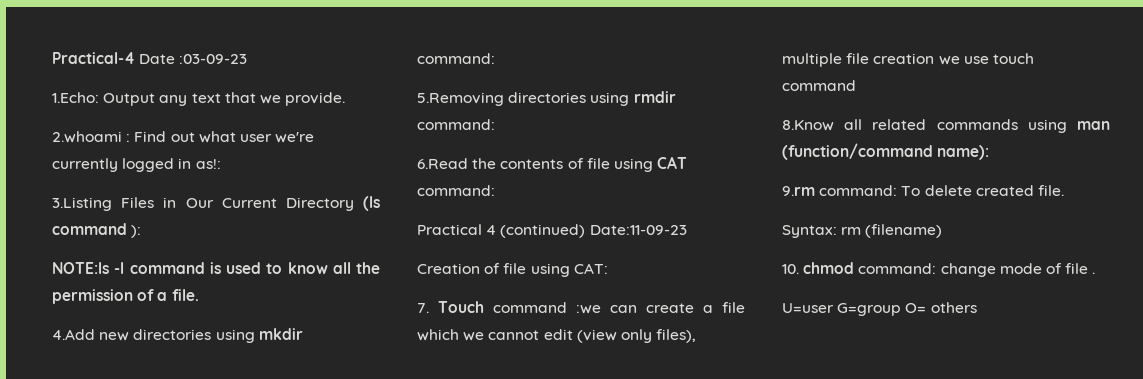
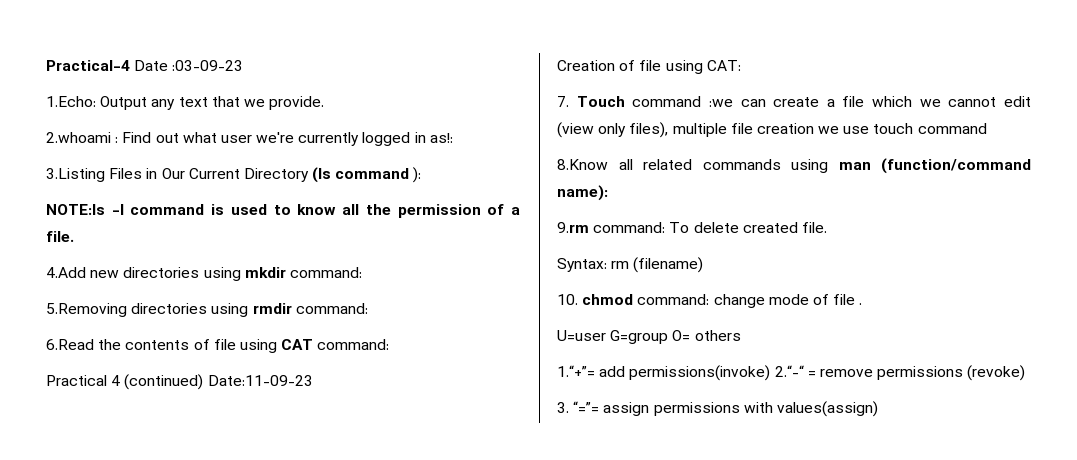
+ 1.“+”= add permissions(invoke) 2.“-“ = remove permissions (revoke)
+ 3. “=”= assign permissions with values(assign)

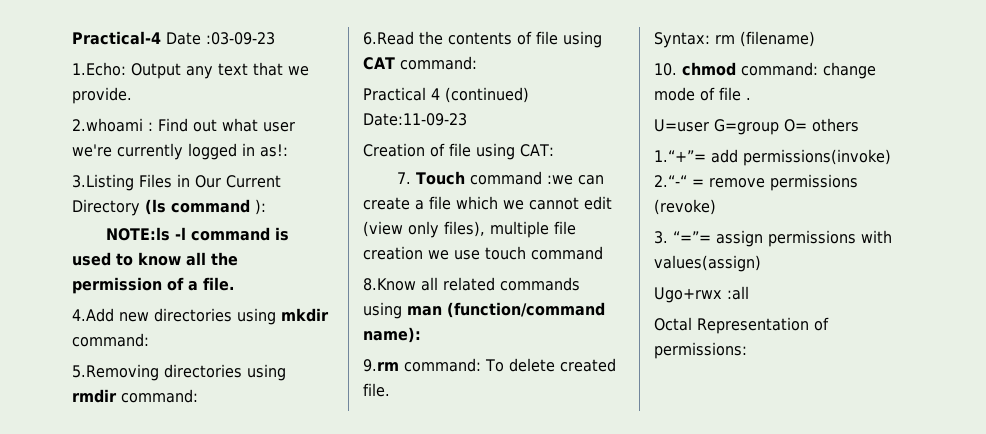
+ Ugo+rwx :all
+ Octal Representation of permissions:

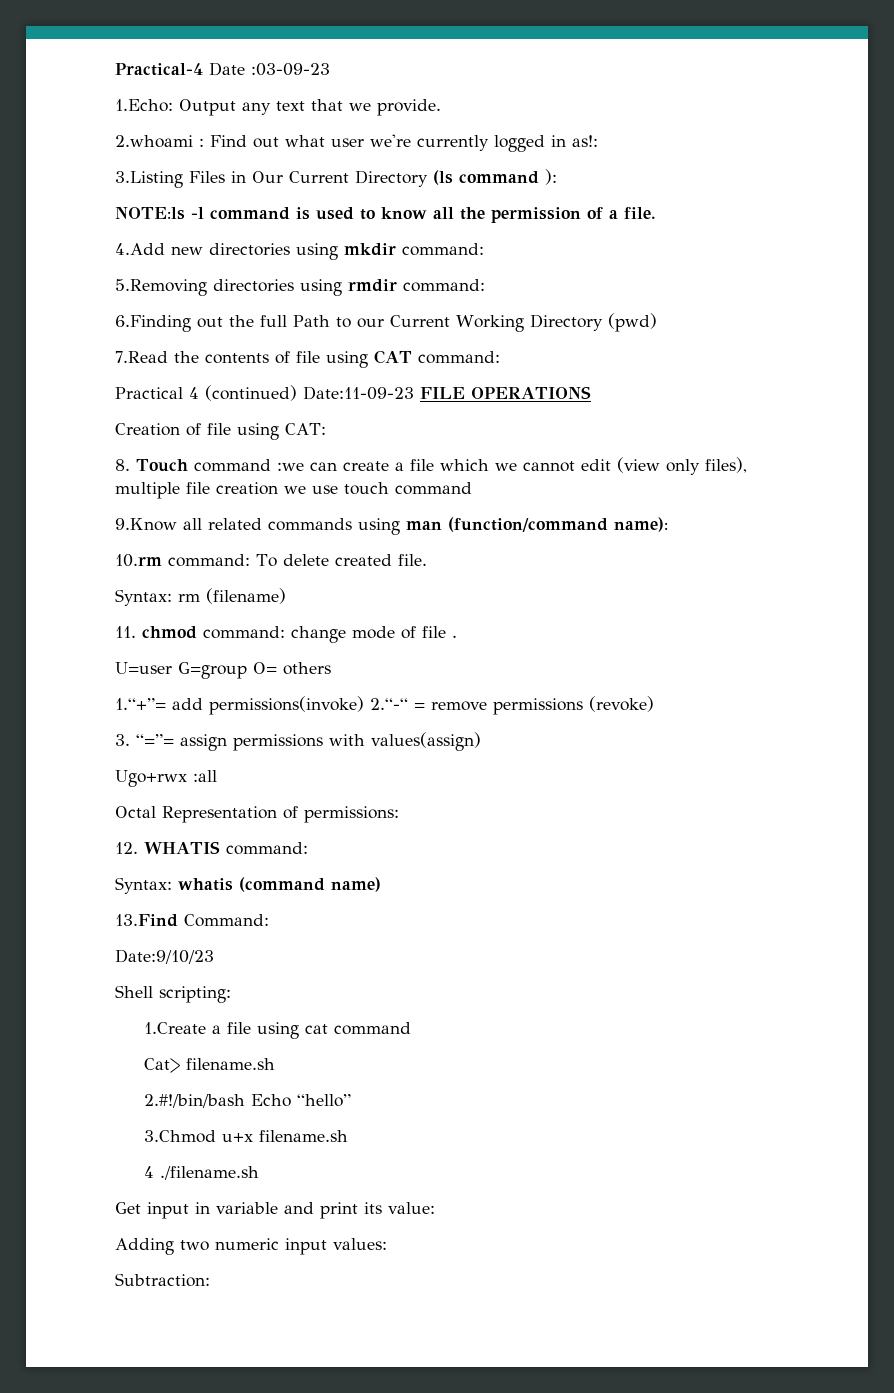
- 6.Read the contents of file using CAT command:
+ 6.Finding out the full Path to our Current Working Directory (pwd)
+ 7.Read the contents of file using CAT command:
- Practical 4 (continued) Date:11-09-23
+ Practical 4 (continued) Date:11-09-23 FILE OPERATIONS
- 7. Touch command :we can create a file which we cannot edit (view only files), multiple file creation we use touch command
+ 8. Touch command :we can create a file which we cannot edit (view only files), multiple file creation we use touch command
- 8.Know all related commands using man (function/command name):
+ 9.Know all related commands using man (function/command name):
- 9.rm command: To delete created file.
+ 10.rm command: To delete created file.
- 10. chmod command: change mode of file .
+ 11. chmod command: change mode of file .
+ 12. WHATIS command:
+ Syntax: whatis (command name)
+ 13.Find Command:
+ Date:9/10/23
+ Shell scripting:
+ 1.Create a file using cat command
+ Cat> filename.sh
+ 2.#!/bin/bash Echo “hello”
+ 3.Chmod u+x filename.sh
+ 4 ./filename.sh
+ Get input in variable and print its value:
+ Adding two numeric input values:
+ Subtraction:

